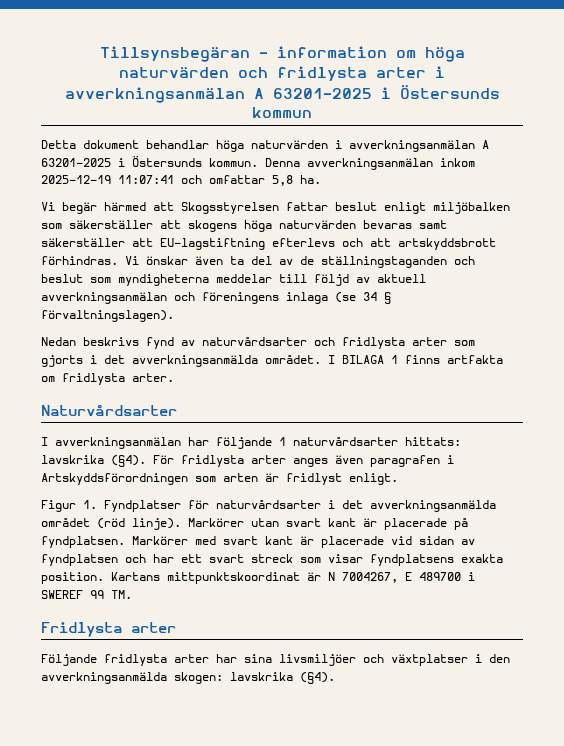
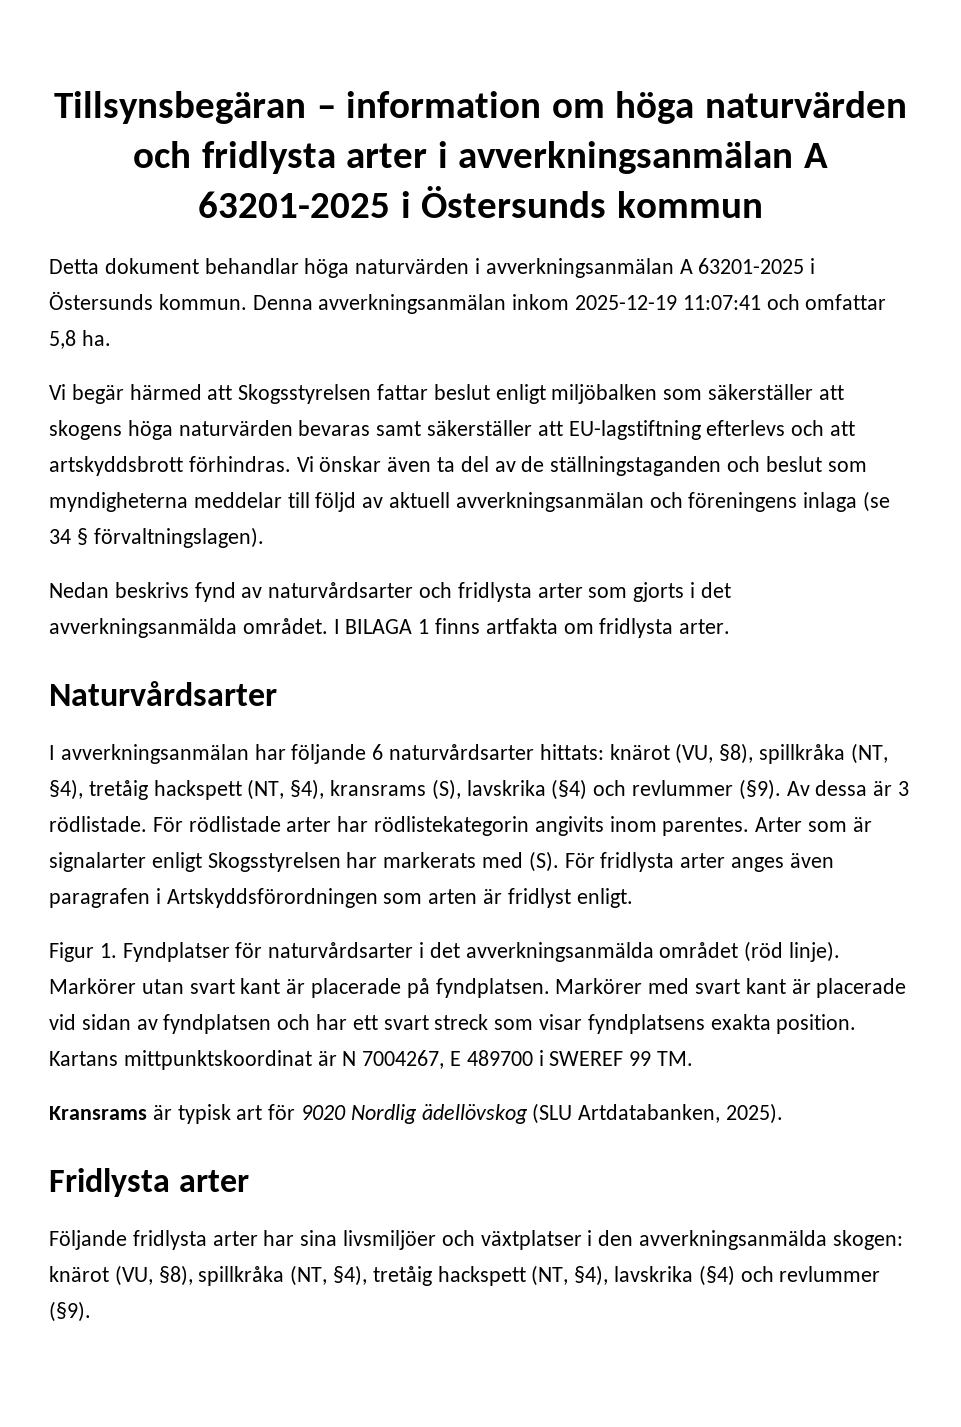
- I avverkningsanmälan har följande 1 naturvårdsarter hittats: lavskrika (§4). För fridlysta arter anges även paragrafen i Artskyddsförordningen som arten är fridlyst enligt.
+ I avverkningsanmälan har följande 6 naturvårdsarter hittats: knärot (VU, §8), spillkråka (NT, §4), tretåig hackspett (NT, §4), kransrams (S), lavskrika (§4) och revlummer (§9). Av dessa är 3 rödlistade. För rödlistade arter har rödlistekategorin angivits inom parentes. Arter som är signalarter enligt Skogsstyrelsen har markerats med (S). För fridlysta arter anges även paragrafen i Artskyddsförordningen som arten är fridlyst enligt.
+ Kransrams är typisk art för 9020 Nordlig ädellövskog (SLU Artdatabanken, 2025).
- Följande fridlysta arter har sina livsmiljöer och växtplatser i den avverkningsanmälda skogen: lavskrika (§4).
+ Följande fridlysta arter har sina livsmiljöer och växtplatser i den avverkningsanmälda skogen: knärot (VU, §8), spillkråka (NT, §4), tretåig hackspett (NT, §4), lavskrika (§4) och revlummer (§9).

